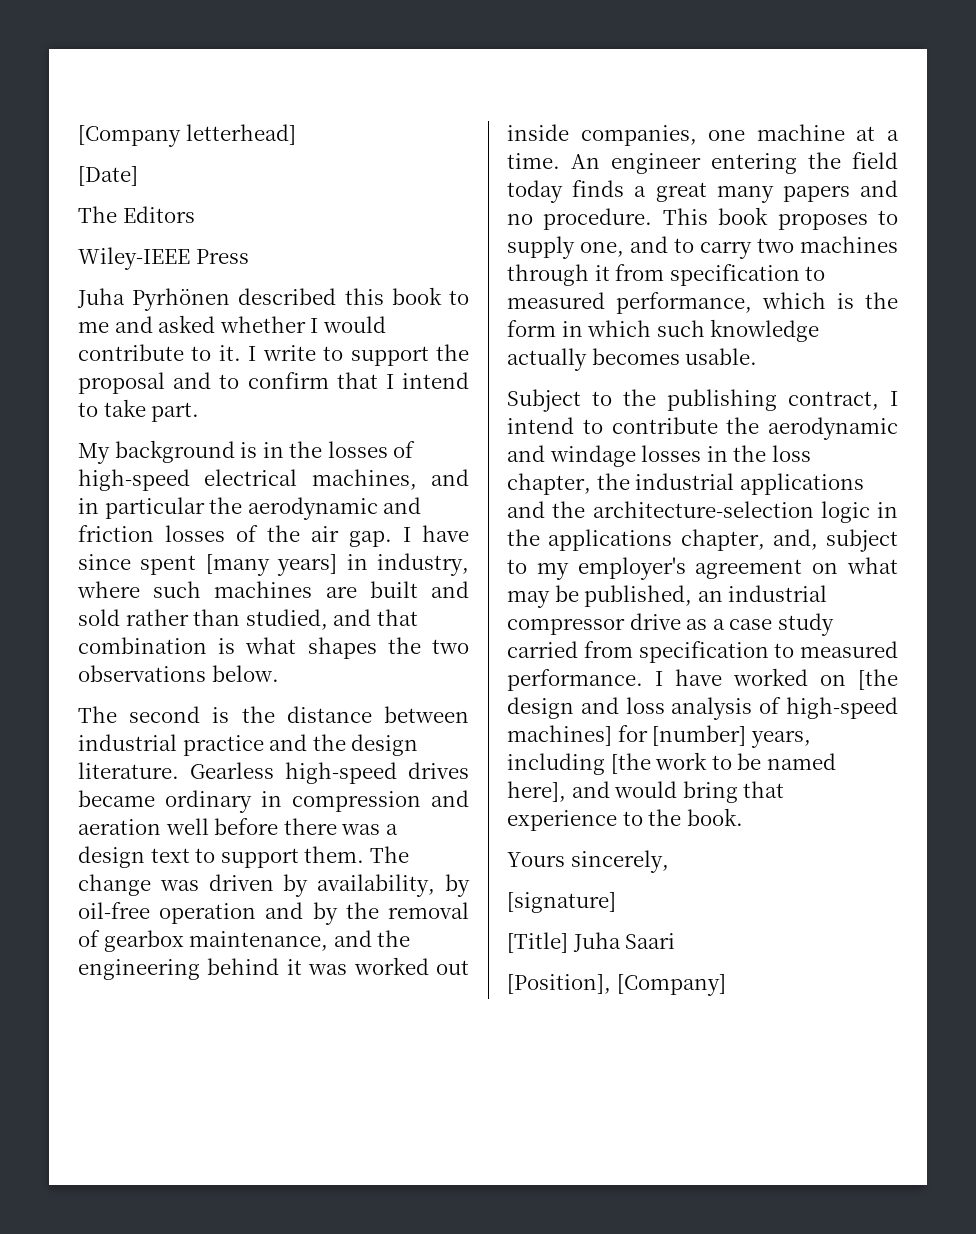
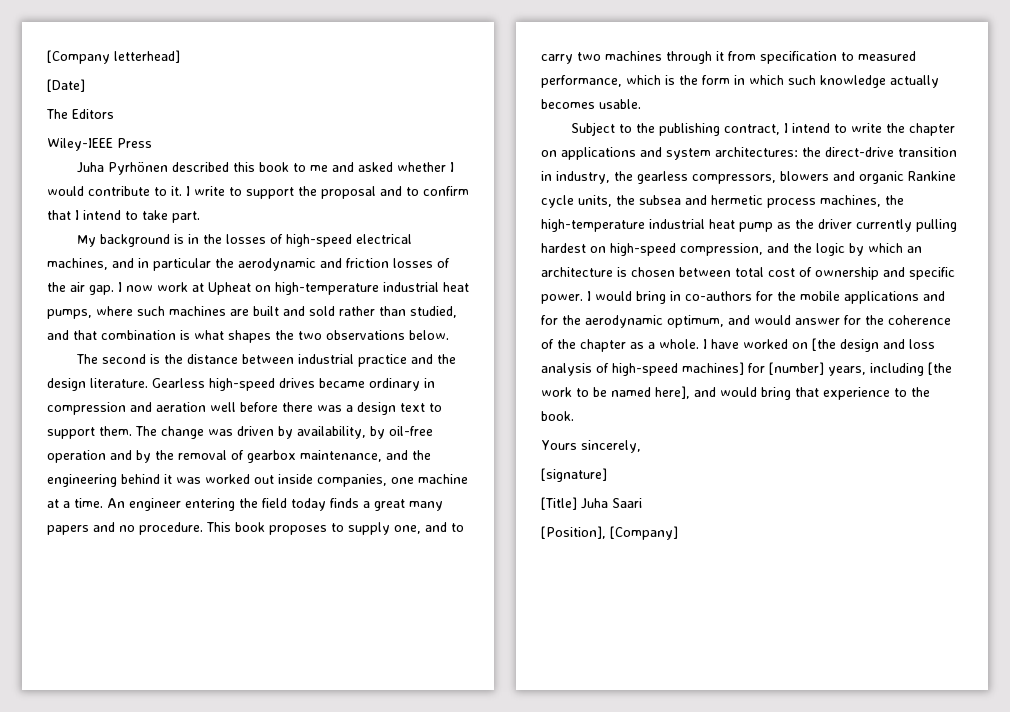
- I have since spent [many years] in industry, where such machines are built and sold rather than studied, and that combination is what shapes the two observations below.
+ I now work at Upheat on high-temperature industrial heat pumps, where such machines are built and sold rather than studied, and that combination is what shapes the two observations below.
- Subject to the publishing contract, I intend to contribute the aerodynamic and windage losses in the loss chapter, the industrial applications and the architecture-selection logic in the applications chapter, and, subject to my employer's agreement on what may be published, an industrial compressor drive as a case study carried from specification to measured performance.
+ Subject to the publishing contract, I intend to write the chapter on applications and system architectures: the direct-drive transition in industry, the gearless compressors, blowers and organic Rankine cycle units, the subsea and hermetic process machines, the high-temperature industrial heat pump as the driver currently pulling hardest on high-speed compression, and the logic by which an architecture is chosen between total cost of ownership and specific power. I would bring in co-authors for the mobile applications and for the aerodynamic optimum, and would answer for the coherence of the chapter as a whole.

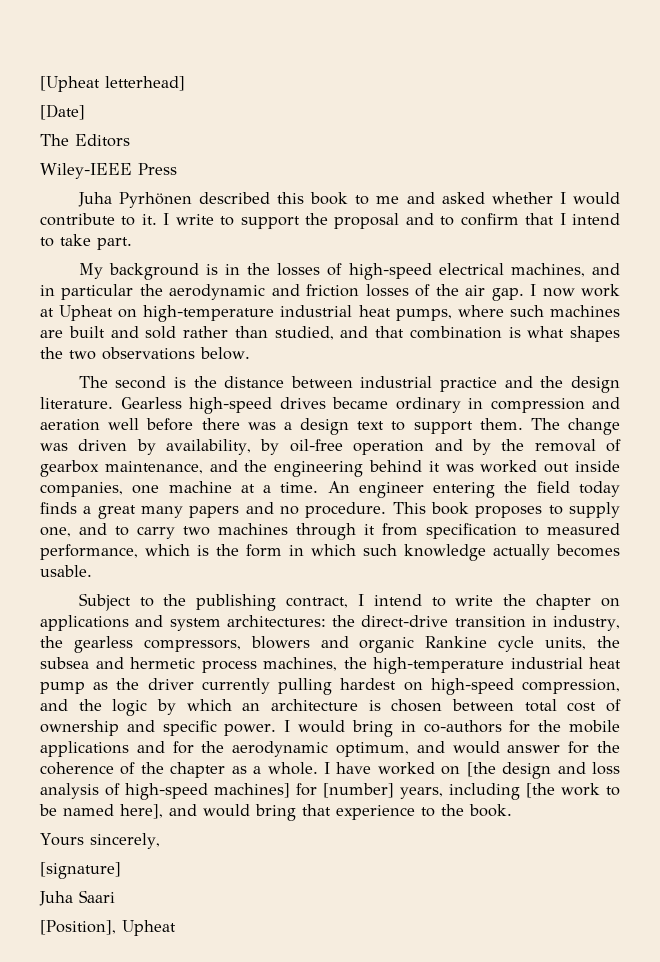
- [Company letterhead]
+ [Upheat letterhead]
- [Title] Juha Saari
+ Juha Saari
- [Position], [Company]
+ [Position], Upheat

